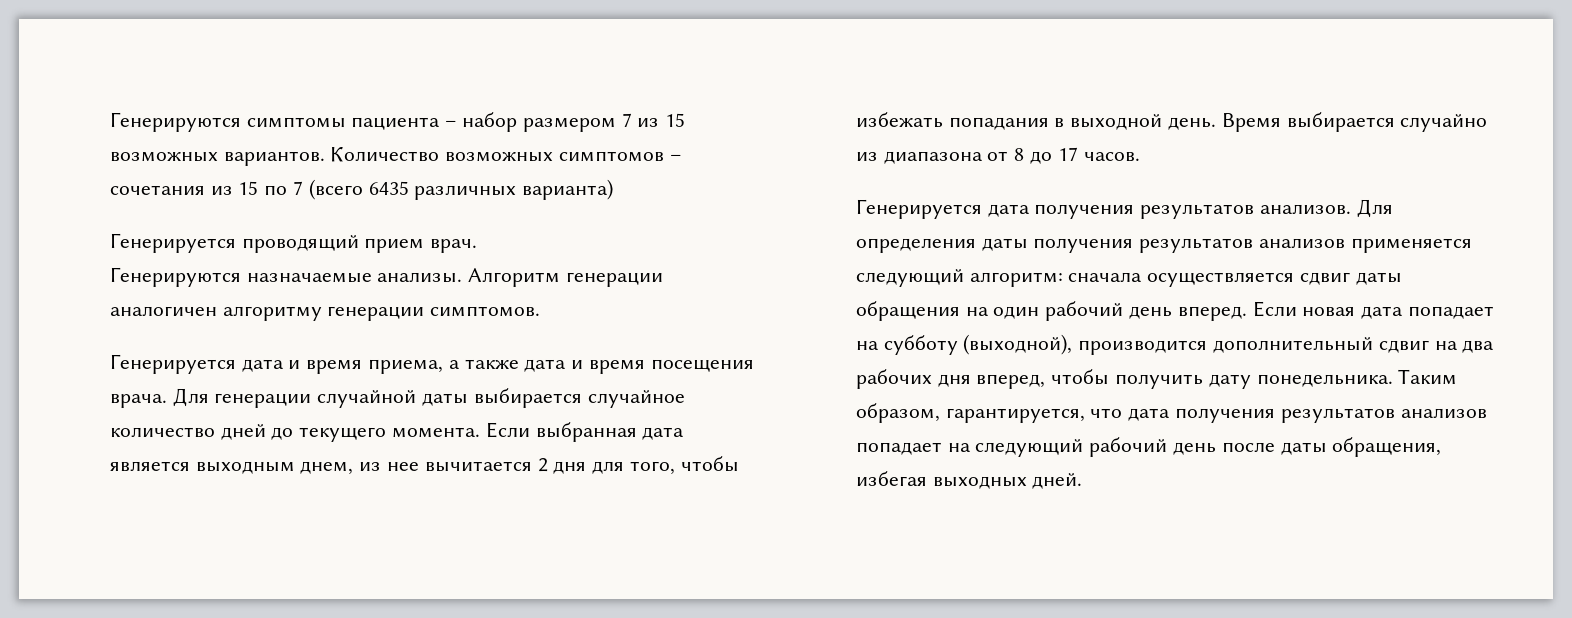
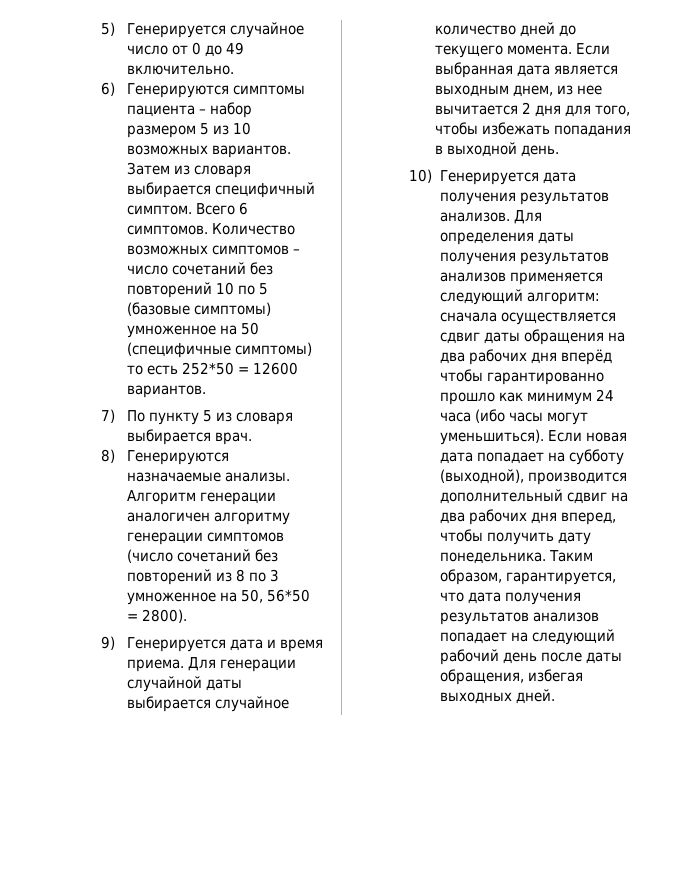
- Генерируются симптомы пациента – набор размером 7 из 15 возможных вариантов. Количество возможных симптомов – сочетания из 15 по 7 (всего 6435 различных варианта)
- Генерируется проводящий прием врач.
+ 5) Генерируется случайное число от 0 до 49 включительно.
+ 6) Генерируются симптомы пациента – набор размером 5 из 10 возможных вариантов. Затем из словаря выбирается специфичный симптом. Всего 6 симптомов. Количество возможных симптомов – число сочетаний без повторений 10 по 5 (базовые симптомы) умноженное на 50 (специфичные симптомы) то есть 252*50 = 12600 вариантов.
+ 7) По пункту 5 из словаря выбирается врач.
- Генерируются назначаемые анализы.
+ 8) Генерируются назначаемые анализы.
- Алгоритм генерации аналогичен алгоритму генерации симптомов.
- Генерируется дата и время приема, а также дата и время посещения врача.
+ Алгоритм генерации аналогичен алгоритму генерации симптомов (число сочетаний без повторений из 8 по 3 умноженное на 50, 56*50 = 2800).
+ 9) Генерируется дата и время приема.
- Если выбранная дата является выходным днем, из нее вычитается 2 дня для того, чтобы избежать попадания в выходной день. Время выбирается случайно из диапазона от 8 до 17 часов.
- Генерируется дата получения результатов анализов.
+ Если выбранная дата является выходным днем, из нее вычитается 2 дня для того, чтобы избежать попадания в выходной день.
+ 10) Генерируется дата получения результатов анализов.
- Для определения даты получения результатов анализов применяется следующий алгоритм: сначала осуществляется сдвиг даты обращения на один рабочий день вперед.
+ Для определения даты получения результатов анализов применяется следующий алгоритм: сначала осуществляется сдвиг даты обращения на два рабочих дня вперёд чтобы гарантированно прошло как минимум 24 часа (ибо часы могут уменьшиться).

